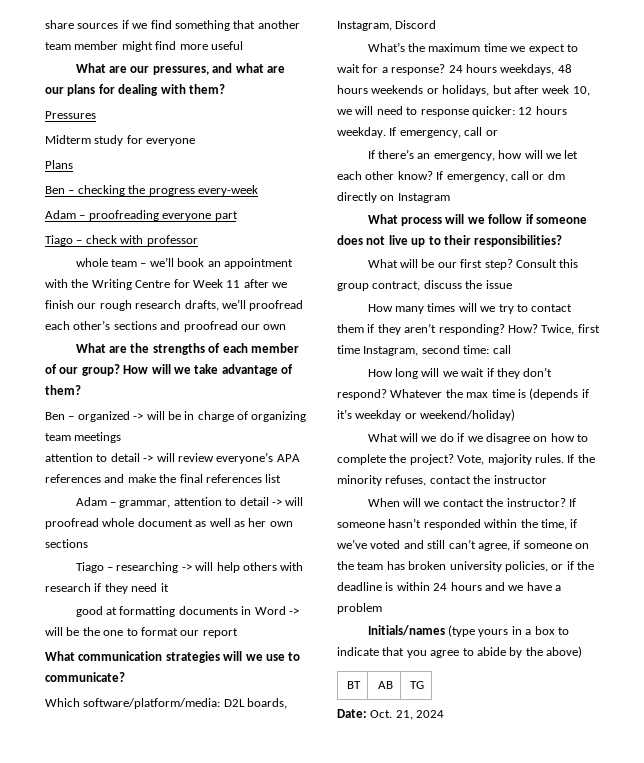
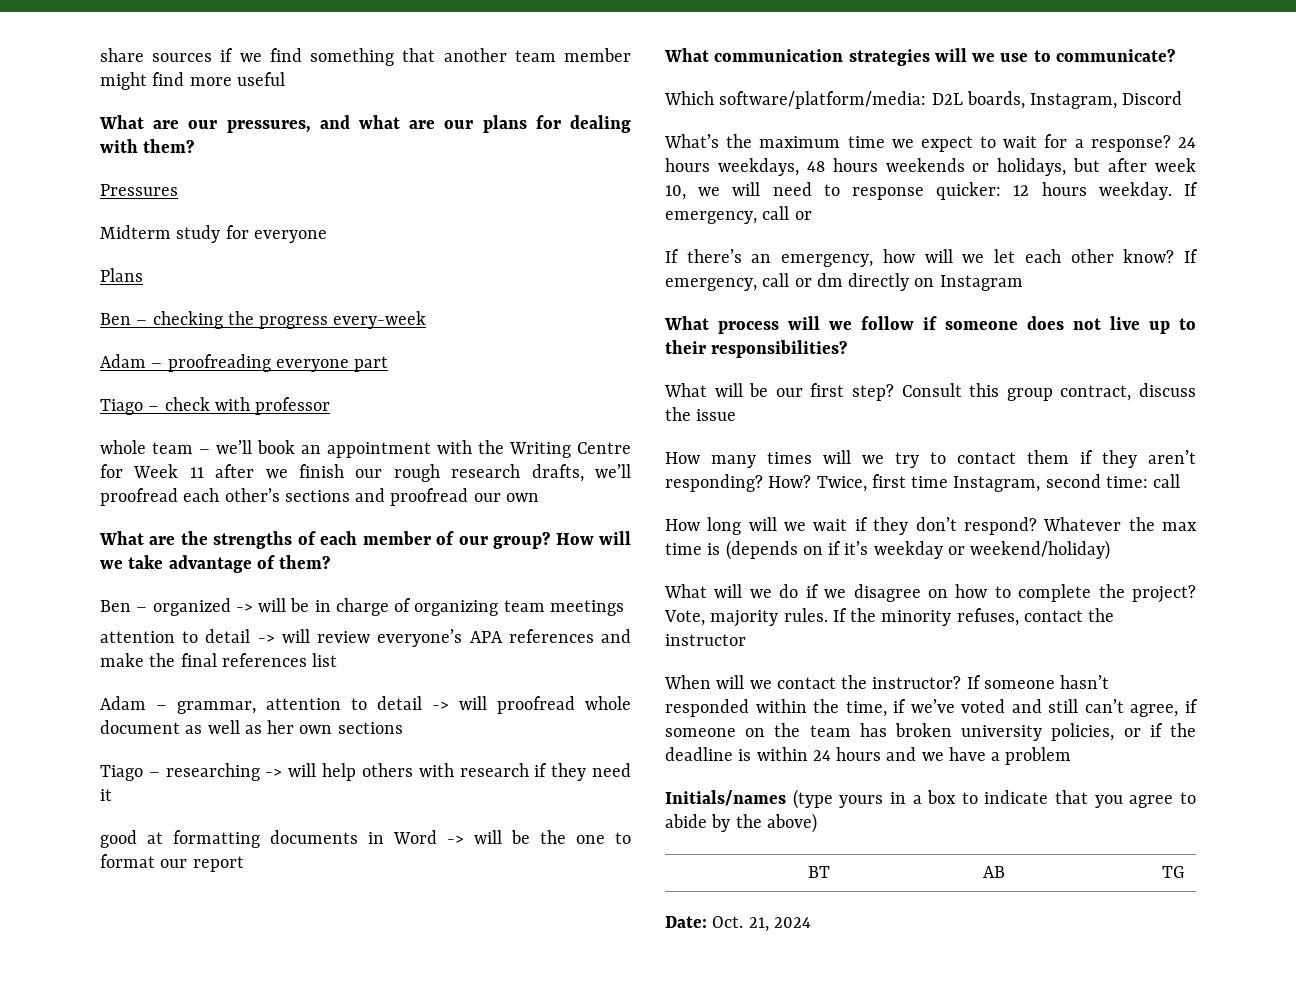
- Whatever the max time is (depends if it’s weekday or weekend/holiday)
+ Whatever the max time is (depends on if it’s weekday or weekend/holiday)

